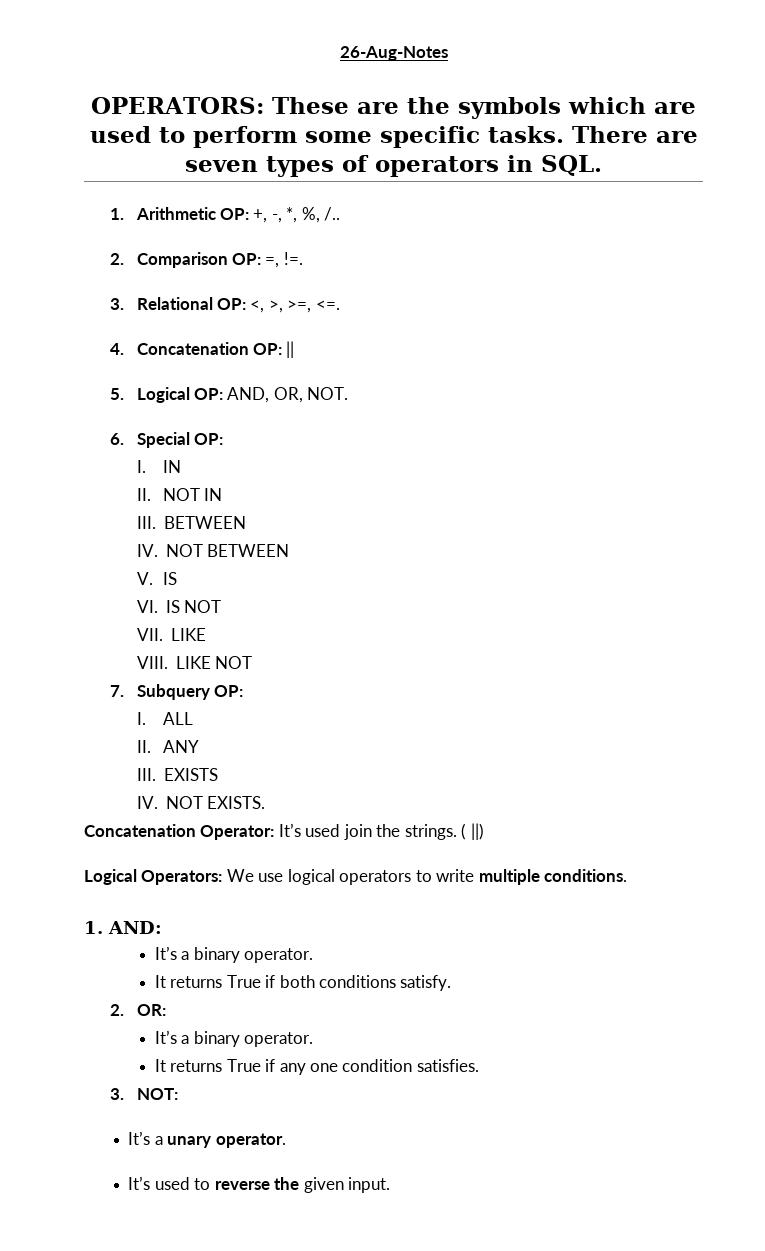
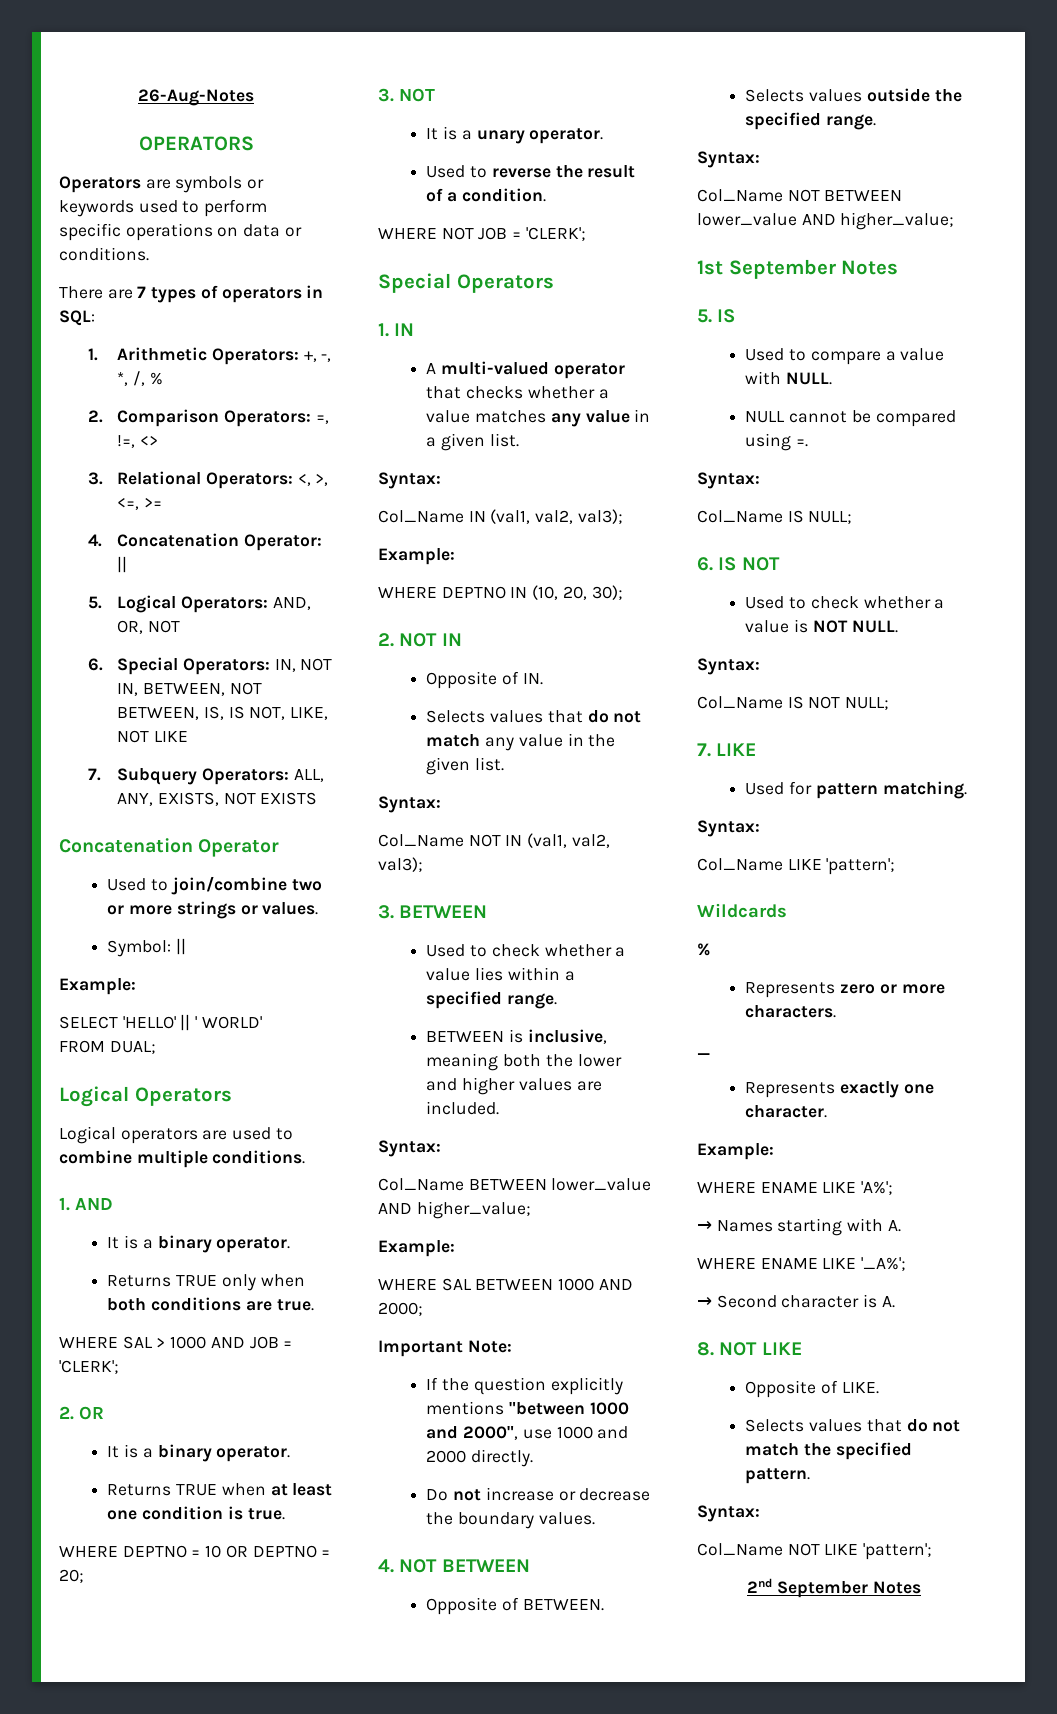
- OPERATORS: These are the symbols which are used to perform some specific tasks. There are seven types of operators in SQL.
+ OPERATORS
+ Operators are symbols or keywords used to perform specific operations on data or conditions.
+ There are 7 types of operators in SQL:
- 1. Arithmetic OP: +, -, *, %, /..
+ 1. Arithmetic Operators: +, -, *, /, %
- 2. Comparison OP: =, !=.
+ 2. Comparison Operators: =, !=, <>
- 3. Relational OP: <, >, >=, <=.
+ 3. Relational Operators: <, >, <=, >=
- 4. Concatenation OP: ||
+ 4. Concatenation Operator: ||
- 5. Logical OP: AND, OR, NOT.
+ 5. Logical Operators: AND, OR, NOT
- 6. Special OP:
- I. IN
- II. NOT IN
- III. BETWEEN
- IV. NOT BETWEEN
- V. IS
- VI. IS NOT
- VII. LIKE
- VIII. LIKE NOT
- 7. Subquery OP:
- I. ALL
- II. ANY
- III. EXISTS
- IV. NOT EXISTS.
- Concatenation Operator: It’s used join the strings. ( ||)
- Logical Operators: We use logical operators to write multiple conditions.
+ 6. Special Operators: IN, NOT IN, BETWEEN, NOT BETWEEN, IS, IS NOT, LIKE, NOT LIKE
+ 7. Subquery Operators: ALL, ANY, EXISTS, NOT EXISTS
+ Concatenation Operator
+ Used to join/combine two or more strings or values.
+ Symbol: ||
+ Example:
+ SELECT 'HELLO' || ' WORLD'
+ FROM DUAL;
+ Logical Operators
+ Logical operators are used to combine multiple conditions.
- 1. AND:
- It’s a binary operator.
- It returns True if both conditions satisfy.
- 2. OR:
- It’s a binary operator.
- It returns True if any one condition satisfies.
- 3. NOT:
- It’s a unary operator.
+ 1. AND
+ It is a binary operator.
+ Returns TRUE only when both conditions are true.
+ WHERE SAL > 1000 AND JOB = 'CLERK';
+ 2. OR
+ It is a binary operator.
+ Returns TRUE when at least one condition is true.
+ WHERE DEPTNO = 10 OR DEPTNO = 20;
+ 3. NOT
+ It is a unary operator.
- It’s used to reverse the given input.
+ Used to reverse the result of a condition.
+ WHERE NOT JOB = 'CLERK';
+ Special Operators
+ 1. IN
+ A multi-valued operator that checks whether a value matches any value in a given list.
+ Syntax:
+ Col_Name IN (val1, val2, val3);
+ Example:
+ WHERE DEPTNO IN (10, 20, 30);
+ 2. NOT IN
+ Opposite of IN.
+ Selects values that do not match any value in the given list.
+ Syntax:
+ Col_Name NOT IN (val1, val2, val3);
+ 3. BETWEEN
+ Used to check whether a value lies within a specified range.
+ BETWEEN is inclusive, meaning both the lower and higher values are included.
+ Syntax:
+ Col_Name BETWEEN lower_value AND higher_value;
+ Example:
+ WHERE SAL BETWEEN 1000 AND 2000;
+ Important Note:
+ If the question explicitly mentions "between 1000 and 2000", use 1000 and 2000 directly.
+ Do not increase or decrease the boundary values.
+ 4. NOT BETWEEN
+ Opposite of BETWEEN.
+ Selects values outside the specified range.
+ Syntax:
+ Col_Name NOT BETWEEN lower_value AND higher_value;
+ 1st September Notes
+ 5. IS
+ Used to compare a value with NULL.
+ NULL cannot be compared using =.
+ Syntax:
+ Col_Name IS NULL;
+ 6. IS NOT
+ Used to check whether a value is NOT NULL.
+ Syntax:
+ Col_Name IS NOT NULL;
+ 7. LIKE
+ Used for pattern matching.
+ Syntax:
+ Col_Name LIKE 'pattern';
+ Wildcards
+ %
+ Represents zero or more characters.
+ _
+ Represents exactly one character.
+ Example:
+ WHERE ENAME LIKE 'A%';
+ → Names starting with A.
+ WHERE ENAME LIKE '_A%';
+ → Second character is A.
+ 8. NOT LIKE
+ Opposite of LIKE.
+ Selects values that do not match the specified pattern.
+ Syntax:
+ Col_Name NOT LIKE 'pattern';
+ 2nd September Notes

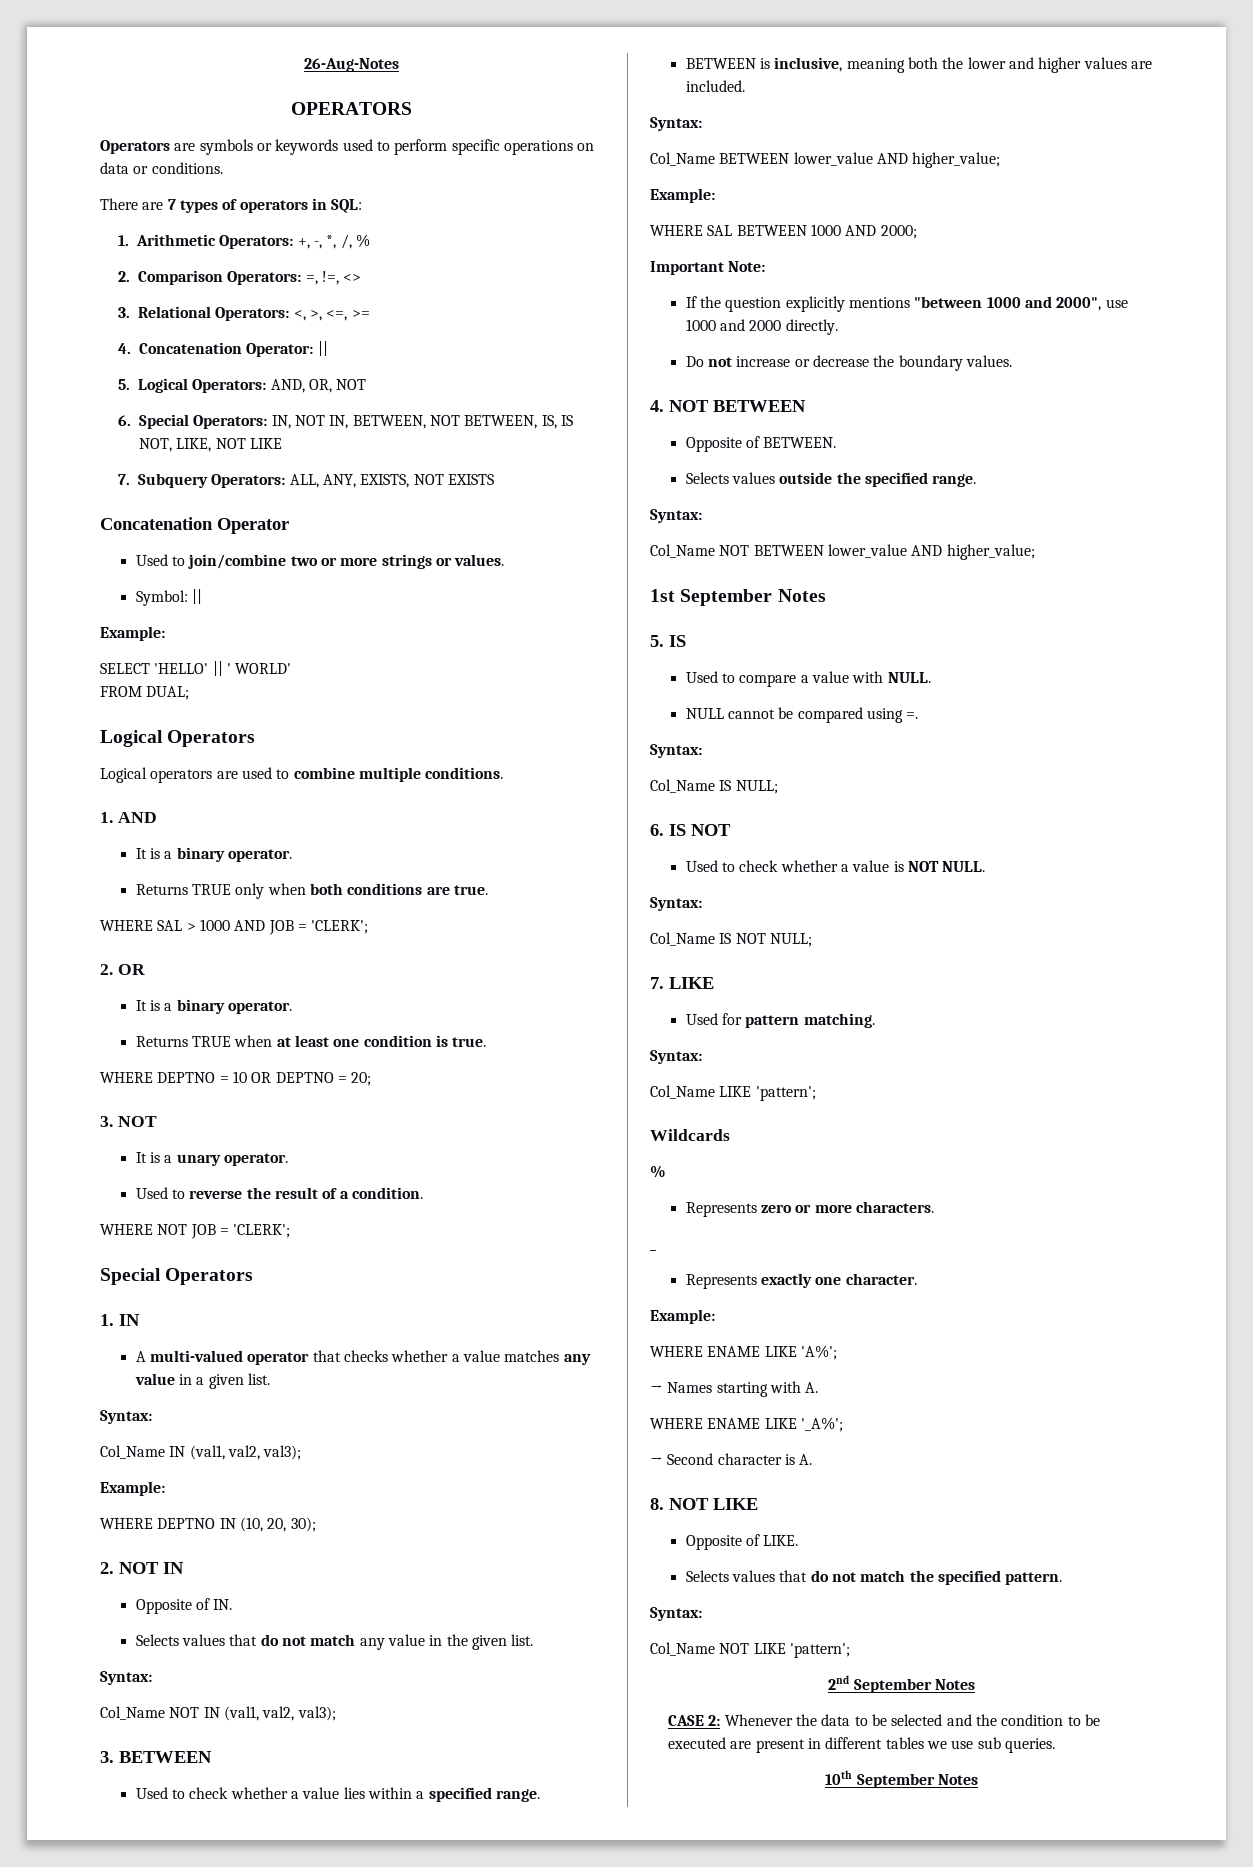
+ CASE 2: Whenever the data to be selected and the condition to be executed are present in different tables we use sub queries.
+ 10th September Notes

